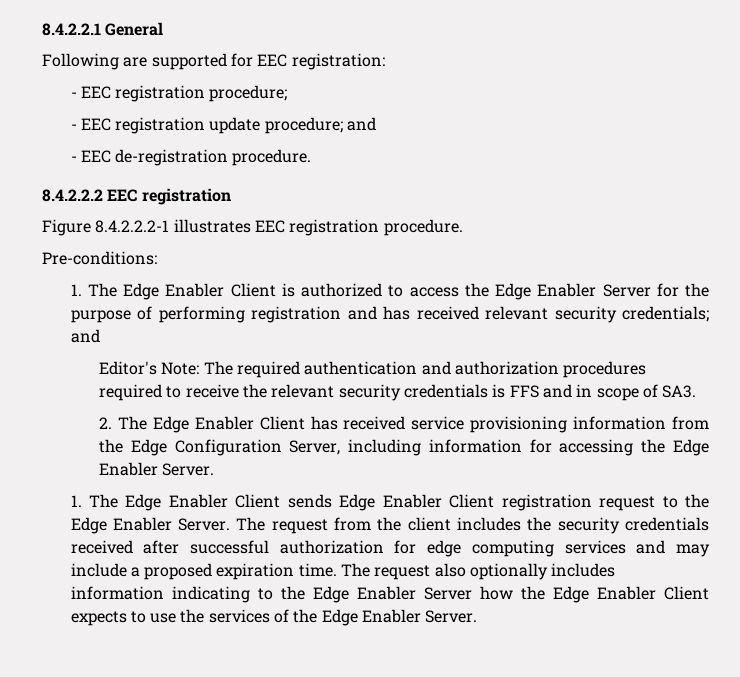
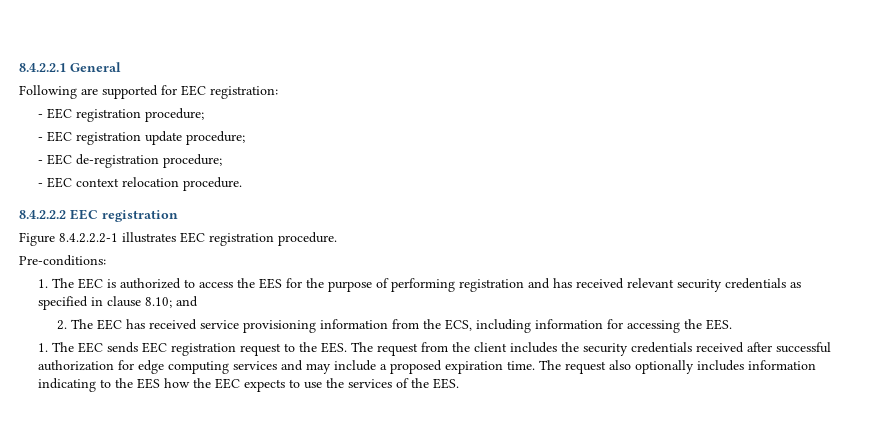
- - EEC registration update procedure; and
+ - EEC registration update procedure;
- - EEC de-registration procedure.
+ - EEC de-registration procedure;
+ - EEC context relocation procedure.
- 1. The Edge Enabler Client is authorized to access the Edge Enabler Server for the purpose of performing registration and has received relevant security credentials; and
- Editor's Note: The required authentication and authorization procedures required to receive the relevant security credentials is FFS and in scope of SA3.
+ 1. The EEC is authorized to access the EES for the purpose of performing registration and has received relevant security credentials as specified in clause 8.10; and
- 2. The Edge Enabler Client has received service provisioning information from the Edge Configuration Server, including information for accessing the Edge Enabler Server.
- 1. The Edge Enabler Client sends Edge Enabler Client registration request to the Edge Enabler Server. The request from the client includes the security credentials received after successful authorization for edge computing services and may include a proposed expiration time.
+ 2. The EEC has received service provisioning information from the ECS, including information for accessing the EES.
+ 1. The EEC sends EEC registration request to the EES. The request from the client includes the security credentials received after successful authorization for edge computing services and may include a proposed expiration time.
- The request also optionally includes information indicating to the Edge Enabler Server how the Edge Enabler Client expects to use the services of the Edge Enabler Server.
+ The request also optionally includes information indicating to the EES how the EEC expects to use the services of the EES.

